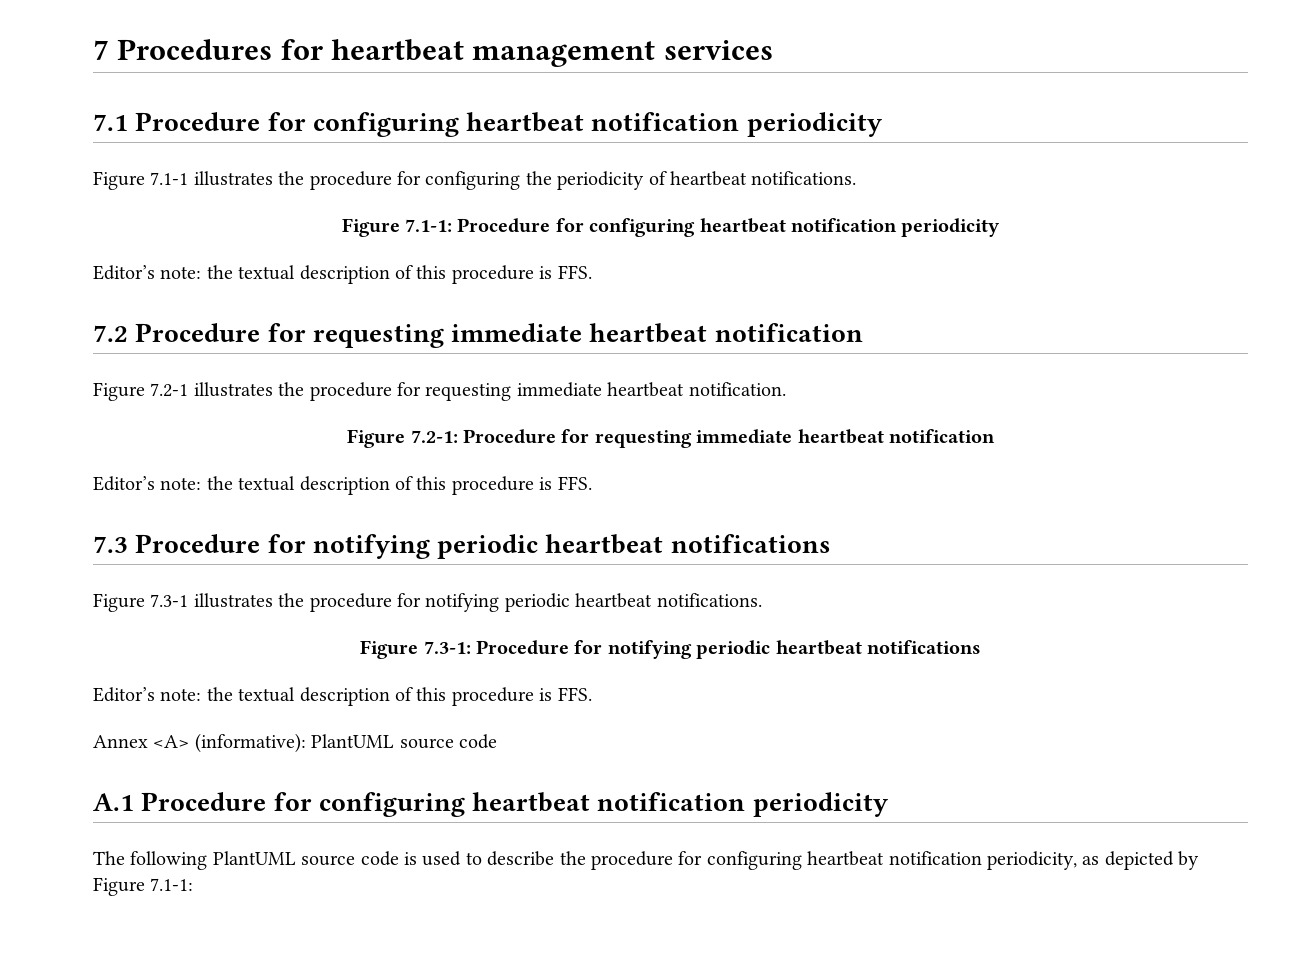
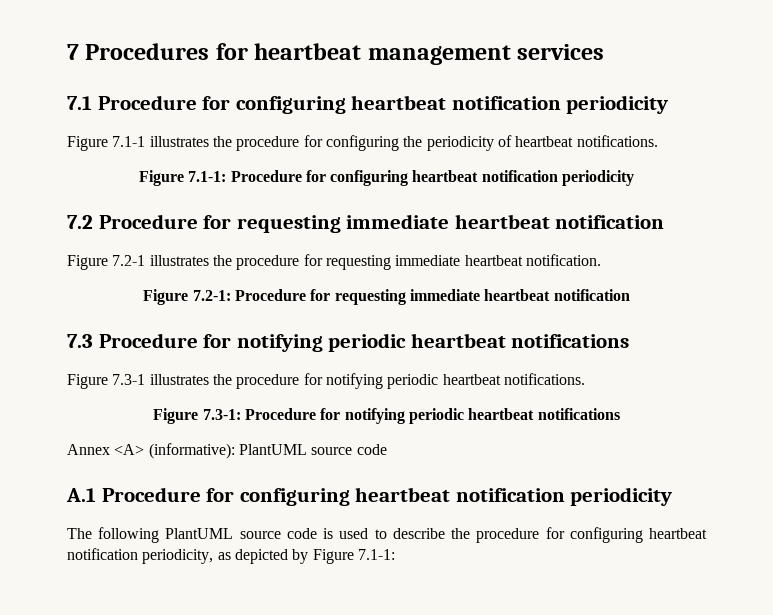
  Figure 7.1-1: Procedure for configuring heartbeat notification periodicity
- Editor’s note: the textual description of this procedure is FFS.
  Figure 7.2-1: Procedure for requesting immediate heartbeat notification
- Editor’s note: the textual description of this procedure is FFS.
  Figure 7.3-1: Procedure for notifying periodic heartbeat notifications
- Editor’s note: the textual description of this procedure is FFS.

